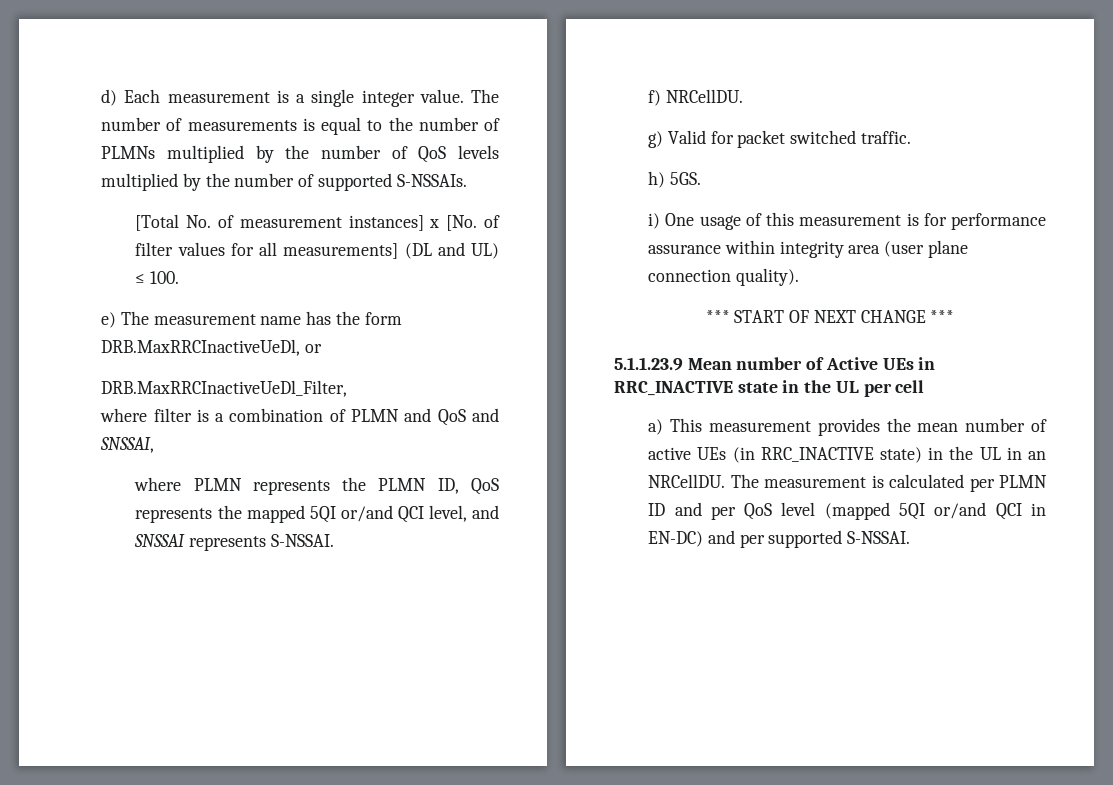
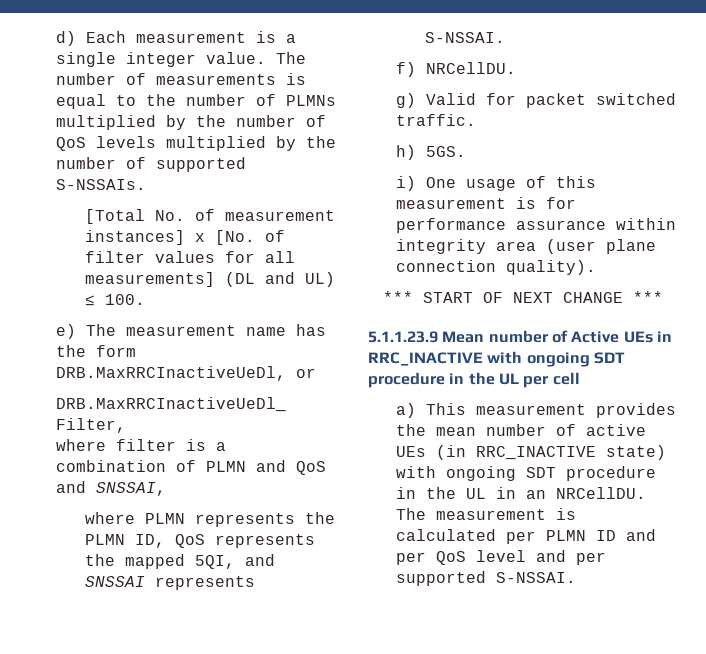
- where PLMN represents the PLMN ID, QoS represents the mapped 5QI or/and QCI level, and SNSSAI represents S-NSSAI.
+ where PLMN represents the PLMN ID, QoS represents the mapped 5QI, and SNSSAI represents S-NSSAI.
- 5.1.1.23.9 Mean number of Active UEs in RRC_INACTIVE state in the UL per cell
+ 5.1.1.23.9 Mean number of Active UEs in RRC_INACTIVE with ongoing SDT procedure in the UL per cell
- a) This measurement provides the mean number of active UEs (in RRC_INACTIVE state) in the UL in an NRCellDU.
+ a) This measurement provides the mean number of active UEs (in RRC_INACTIVE state) with ongoing SDT procedure in the UL in an NRCellDU.
- The measurement is calculated per PLMN ID and per QoS level (mapped 5QI or/and QCI in EN-DC) and per supported S-NSSAI.
+ The measurement is calculated per PLMN ID and per QoS level and per supported S-NSSAI.

